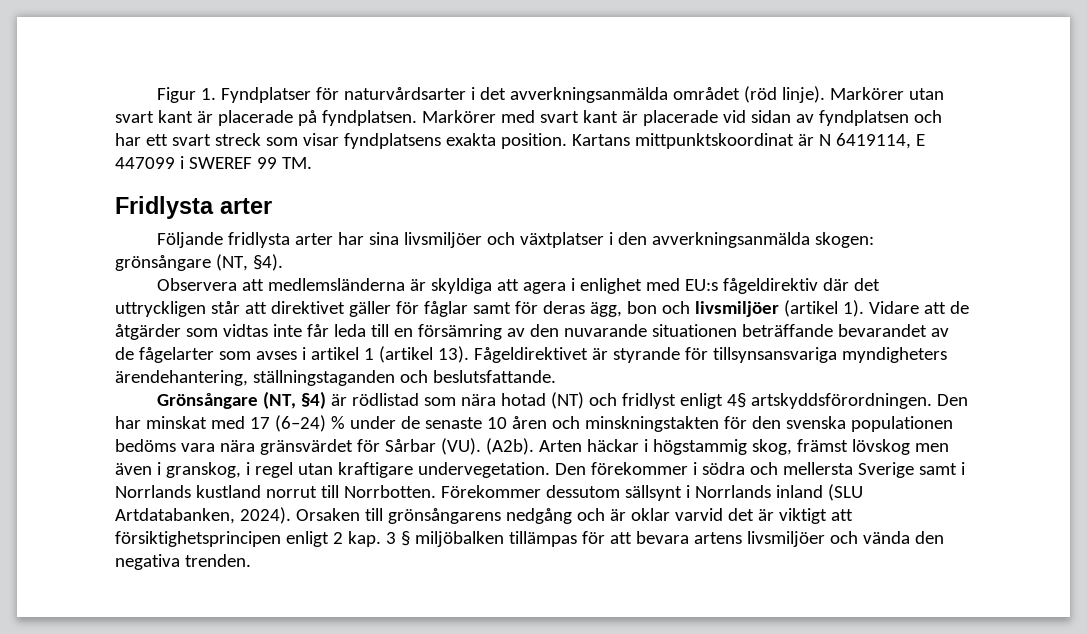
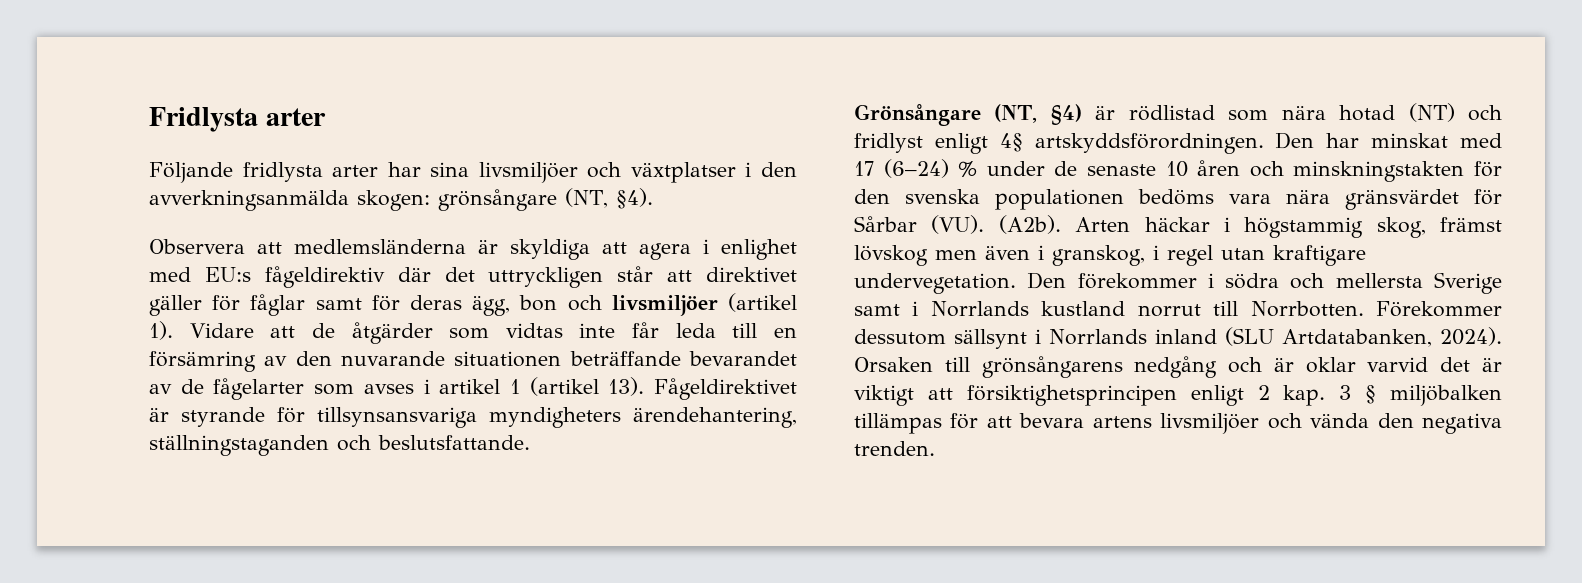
- Figur 1. Fyndplatser för naturvårdsarter i det avverkningsanmälda området (röd linje). Markörer utan svart kant är placerade på fyndplatsen. Markörer med svart kant är placerade vid sidan av fyndplatsen och har ett svart streck som visar fyndplatsens exakta position. Kartans mittpunktskoordinat är N 6419114, E 447099 i SWEREF 99 TM.

